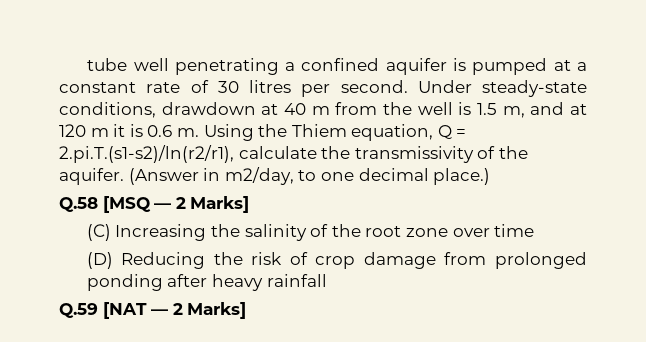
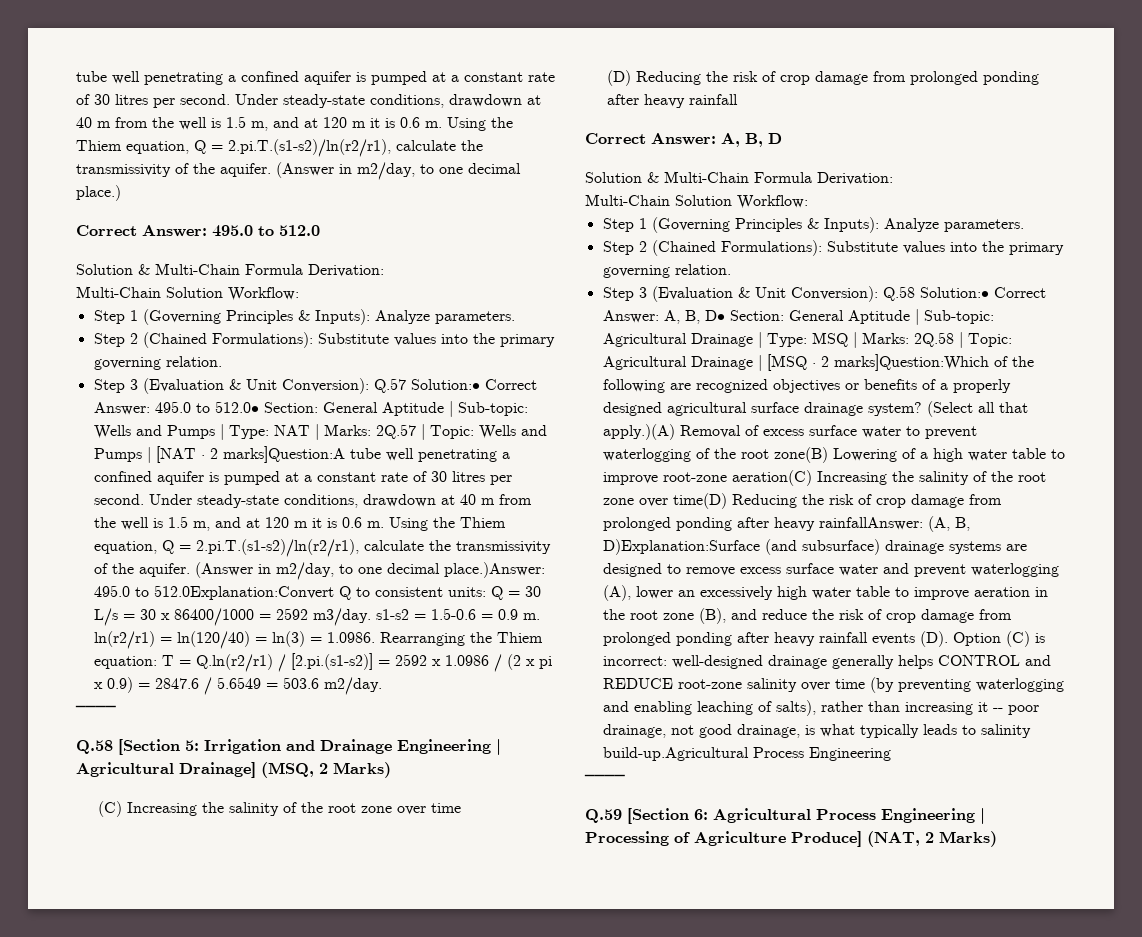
- Q.58 [MSQ — 2 Marks]
+ Correct Answer: 495.0 to 512.0
+ Solution & Multi-Chain Formula Derivation:
+ Multi-Chain Solution Workflow:
+ Step 1 (Governing Principles & Inputs): Analyze parameters.
+ Step 2 (Chained Formulations): Substitute values into the primary governing relation.
+ Step 3 (Evaluation & Unit Conversion): Q.57 Solution:• Correct Answer: 495.0 to 512.0• Section: General Aptitude | Sub-topic: Wells and Pumps | Type: NAT | Marks: 2Q.57 | Topic: Wells and Pumps | [NAT · 2 marks]Question:A tube well penetrating a confined aquifer is pumped at a constant rate of 30 litres per second. Under steady-state conditions, drawdown at 40 m from the well is 1.5 m, and at 120 m it is 0.6 m. Using the Thiem equation, Q = 2.pi.T.(s1-s2)/ln(r2/r1), calculate the transmissivity of the aquifer. (Answer in m2/day, to one decimal place.)Answer: 495.0 to 512.0Explanation:Convert Q to consistent units: Q = 30 L/s = 30 x 86400/1000 = 2592 m3/day. s1-s2 = 1.5-0.6 = 0.9 m. ln(r2/r1) = ln(120/40) = ln(3) = 1.0986. Rearranging the Thiem equation: T = Q.ln(r2/r1) / [2.pi.(s1-s2)] = 2592 x 1.0986 / (2 x pi x 0.9) = 2847.6 / 5.6549 = 503.6 m2/day.
+ ────
+ Q.58 [Section 5: Irrigation and Drainage Engineering | Agricultural Drainage] (MSQ, 2 Marks)
- Q.59 [NAT — 2 Marks]
+ Correct Answer: A, B, D
+ Solution & Multi-Chain Formula Derivation:
+ Multi-Chain Solution Workflow:
+ Step 1 (Governing Principles & Inputs): Analyze parameters.
+ Step 2 (Chained Formulations): Substitute values into the primary governing relation.
+ Step 3 (Evaluation & Unit Conversion): Q.58 Solution:• Correct Answer: A, B, D• Section: General Aptitude | Sub-topic: Agricultural Drainage | Type: MSQ | Marks: 2Q.58 | Topic: Agricultural Drainage | [MSQ · 2 marks]Question:Which of the following are recognized objectives or benefits of a properly designed agricultural surface drainage system? (Select all that apply.)(A) Removal of excess surface water to prevent waterlogging of the root zone(B) Lowering of a high water table to improve root-zone aeration(C) Increasing the salinity of the root zone over time(D) Reducing the risk of crop damage from prolonged ponding after heavy rainfallAnswer: (A, B, D)Explanation:Surface (and subsurface) drainage systems are designed to remove excess surface water and prevent waterlogging (A), lower an excessively high water table to improve aeration in the root zone (B), and reduce the risk of crop damage from prolonged ponding after heavy rainfall events (D). Option (C) is incorrect: well-designed drainage generally helps CONTROL and REDUCE root-zone salinity over time (by preventing waterlogging and enabling leaching of salts), rather than increasing it -- poor drainage, not good drainage, is what typically leads to salinity build-up.Agricultural Process Engineering
+ ────
+ Q.59 [Section 6: Agricultural Process Engineering | Processing of Agriculture Produce] (NAT, 2 Marks)

